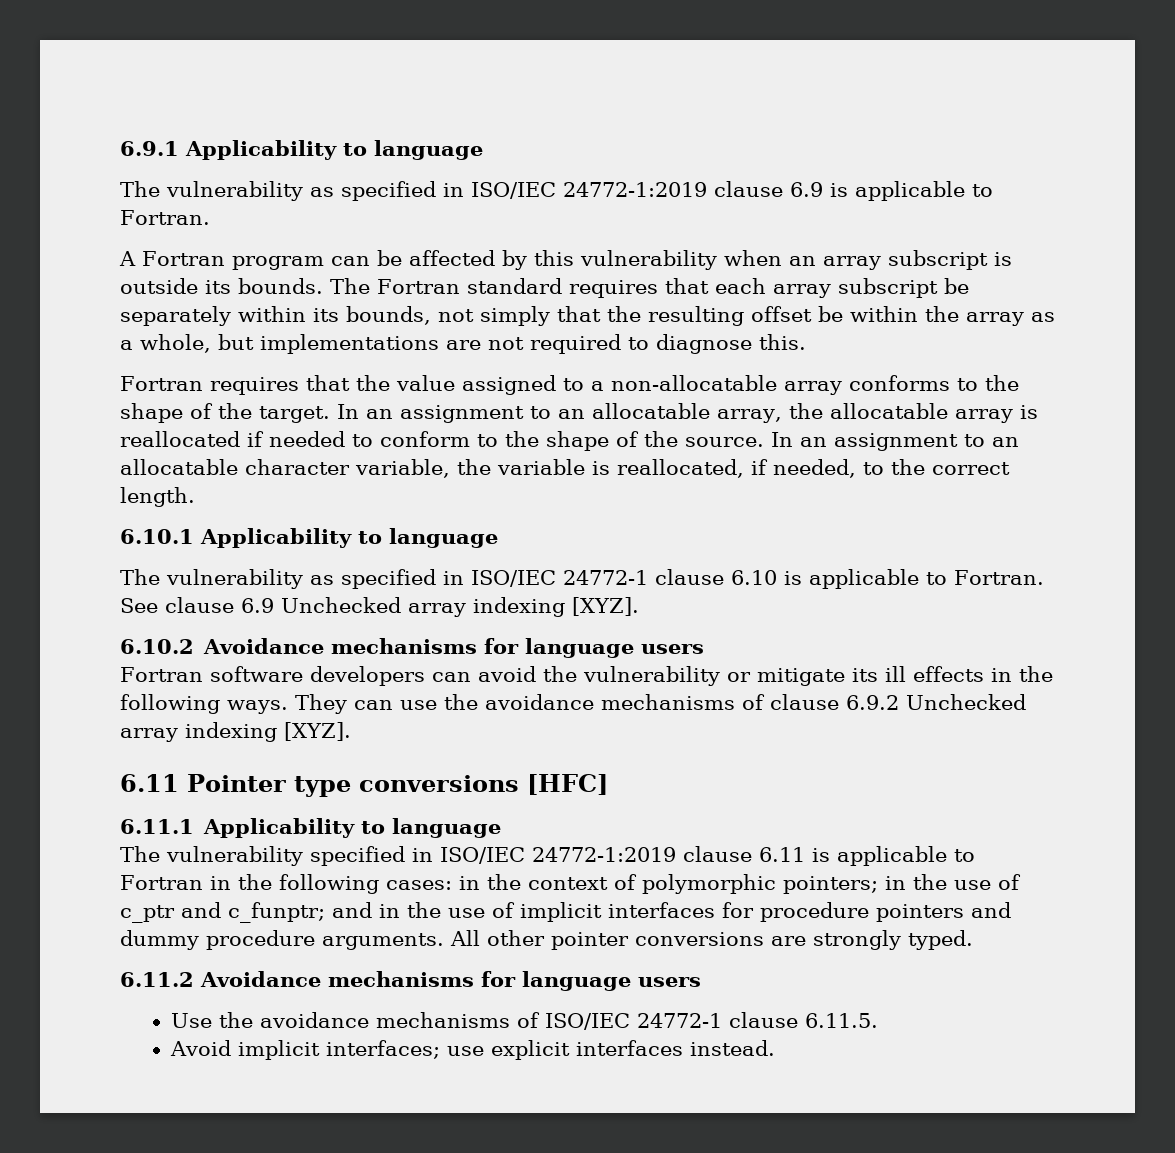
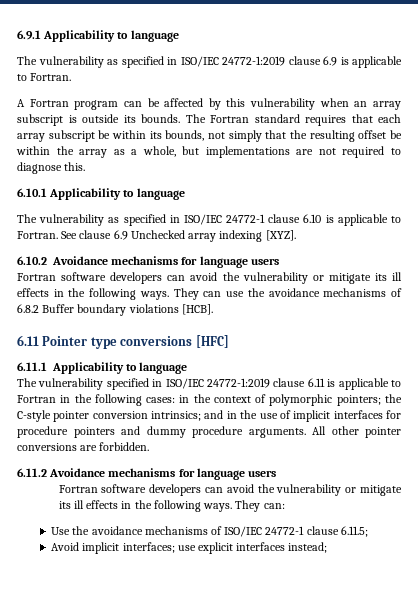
- The Fortran standard requires that each array subscript be separately within its bounds, not simply that the resulting offset be within the array as a whole, but implementations are not required to diagnose this.
+ The Fortran standard requires that each array subscript be within its bounds, not simply that the resulting offset be within the array as a whole, but implementations are not required to diagnose this.
- Fortran requires that the value assigned to a non-allocatable array conforms to the shape of the target. In an assignment to an allocatable array, the allocatable array is reallocated if needed to conform to the shape of the source. In an assignment to an allocatable character variable, the variable is reallocated, if needed, to the correct length.
- They can use the avoidance mechanisms of clause 6.9.2 Unchecked array indexing [XYZ].
+ They can use the avoidance mechanisms of 6.8.2 Buffer boundary violations [HCB].
- The vulnerability specified in ISO/IEC 24772-1:2019 clause 6.11 is applicable to Fortran in the following cases: in the context of polymorphic pointers; in the use of c_ptr and c_funptr; and in the use of implicit interfaces for procedure pointers and dummy procedure arguments.
+ The vulnerability specified in ISO/IEC 24772-1:2019 clause 6.11 is applicable to Fortran in the following cases: in the context of polymorphic pointers; the C-style pointer conversion intrinsics; and in the use of implicit interfaces for procedure pointers and dummy procedure arguments.
- All other pointer conversions are strongly typed.
+ All other pointer conversions are forbidden.
+ Fortran software developers can avoid the vulnerability or mitigate its ill effects in the following ways. They can:
- Use the avoidance mechanisms of ISO/IEC 24772-1 clause 6.11.5.
+ Use the avoidance mechanisms of ISO/IEC 24772-1 clause 6.11.5;
- Avoid implicit interfaces; use explicit interfaces instead.
+ Avoid implicit interfaces; use explicit interfaces instead;

